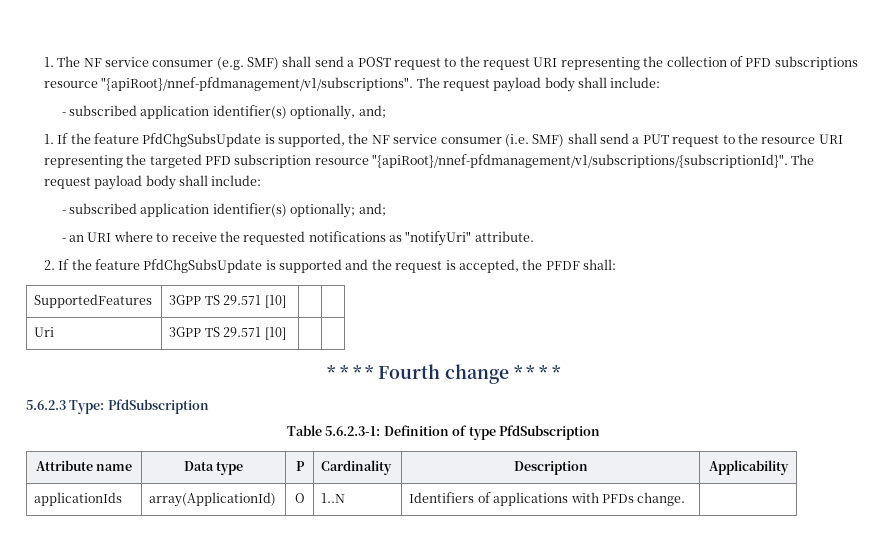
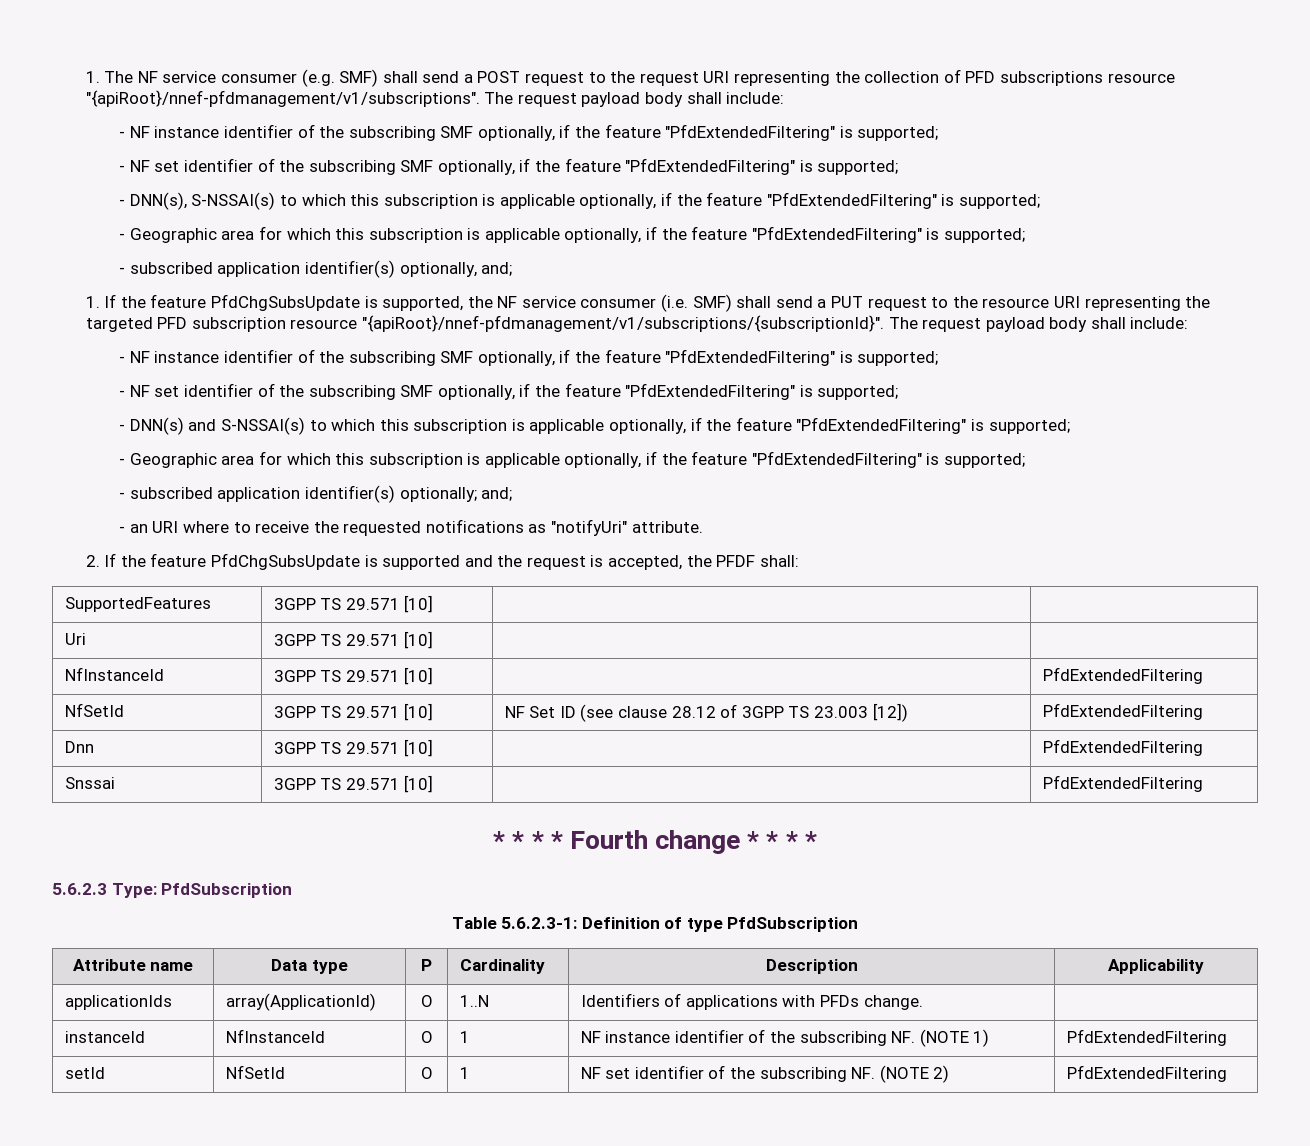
  1. The NF service consumer (e.g. SMF) shall send a POST request to the request URI representing the collection of PFD subscriptions resource "{apiRoot}/nnef-pfdmanagement/v1/subscriptions". The request payload body shall include:
+ - NF instance identifier of the subscribing SMF optionally, if the feature "PfdExtendedFiltering" is supported;
+ - NF set identifier of the subscribing SMF optionally, if the feature "PfdExtendedFiltering" is supported;
+ - DNN(s), S-NSSAI(s) to which this subscription is applicable optionally, if the feature "PfdExtendedFiltering" is supported;
+ - Geographic area for which this subscription is applicable optionally, if the feature "PfdExtendedFiltering" is supported;
  1. If the feature PfdChgSubsUpdate is supported, the NF service consumer (i.e. SMF) shall send a PUT request to the resource URI representing the targeted PFD subscription resource "{apiRoot}/nnef-pfdmanagement/v1/subscriptions/{subscriptionId}". The request payload body shall include:
+ - NF instance identifier of the subscribing SMF optionally, if the feature "PfdExtendedFiltering" is supported;
+ - NF set identifier of the subscribing SMF optionally, if the feature "PfdExtendedFiltering" is supported;
+ - DNN(s) and S-NSSAI(s) to which this subscription is applicable optionally, if the feature "PfdExtendedFiltering" is supported;
+ - Geographic area for which this subscription is applicable optionally, if the feature "PfdExtendedFiltering" is supported;
+ NfInstanceId | 3GPP TS 29.571 [10] | | PfdExtendedFiltering
+ NfSetId | 3GPP TS 29.571 [10] | NF Set ID (see clause 28.12 of 3GPP TS 23.003 [12]) | PfdExtendedFiltering
+ Dnn | 3GPP TS 29.571 [10] | | PfdExtendedFiltering
+ Snssai | 3GPP TS 29.571 [10] | | PfdExtendedFiltering
+ instanceId | NfInstanceId | O | 1 | NF instance identifier of the subscribing NF. (NOTE 1) | PfdExtendedFiltering
+ setId | NfSetId | O | 1 | NF set identifier of the subscribing NF. (NOTE 2) | PfdExtendedFiltering

